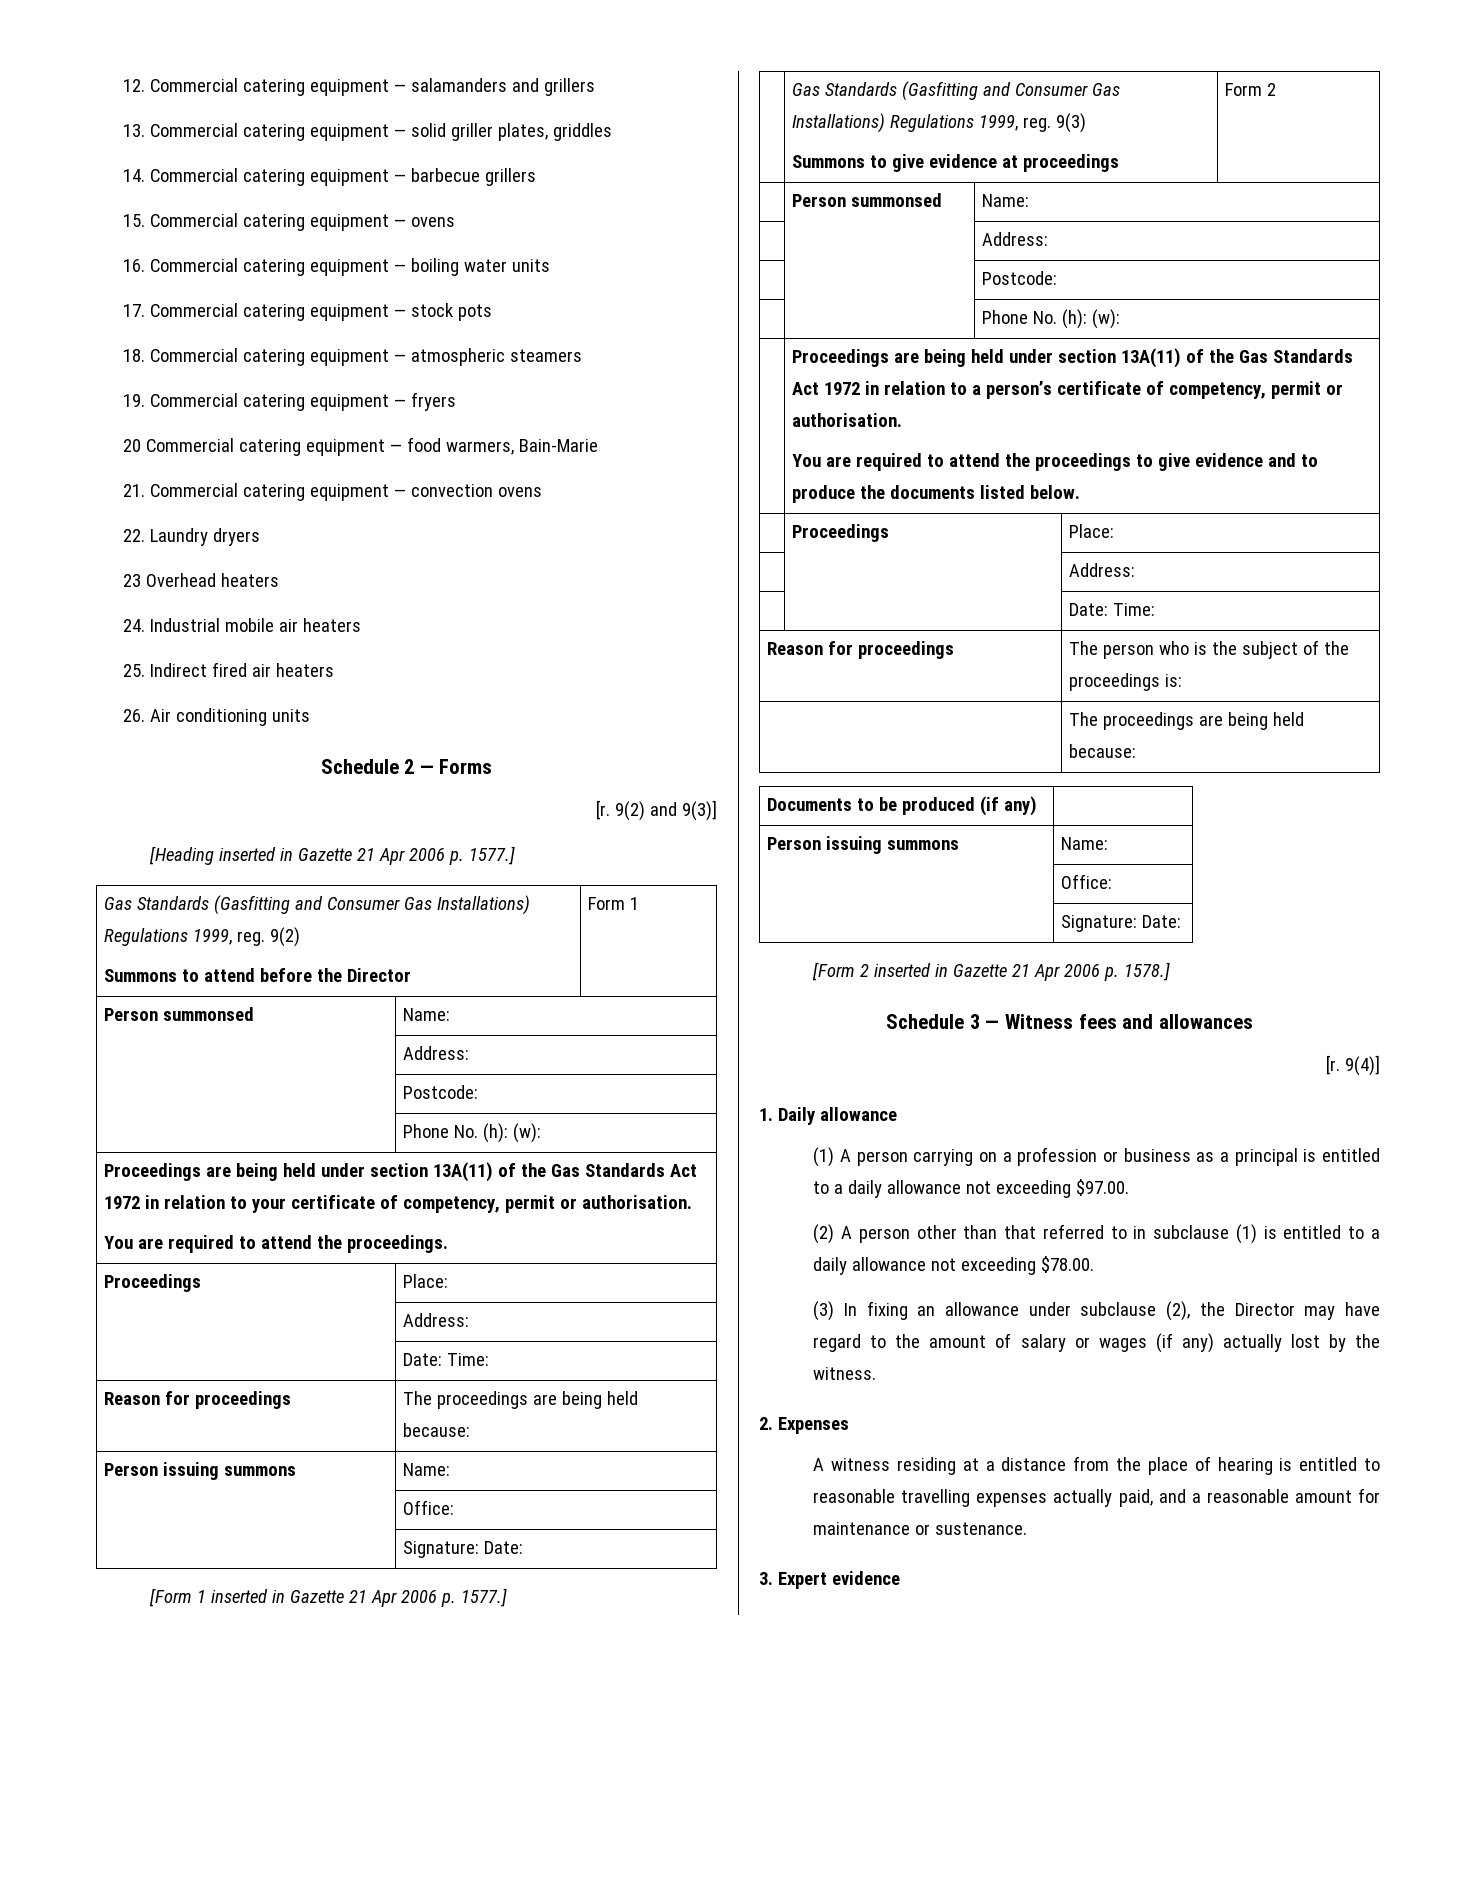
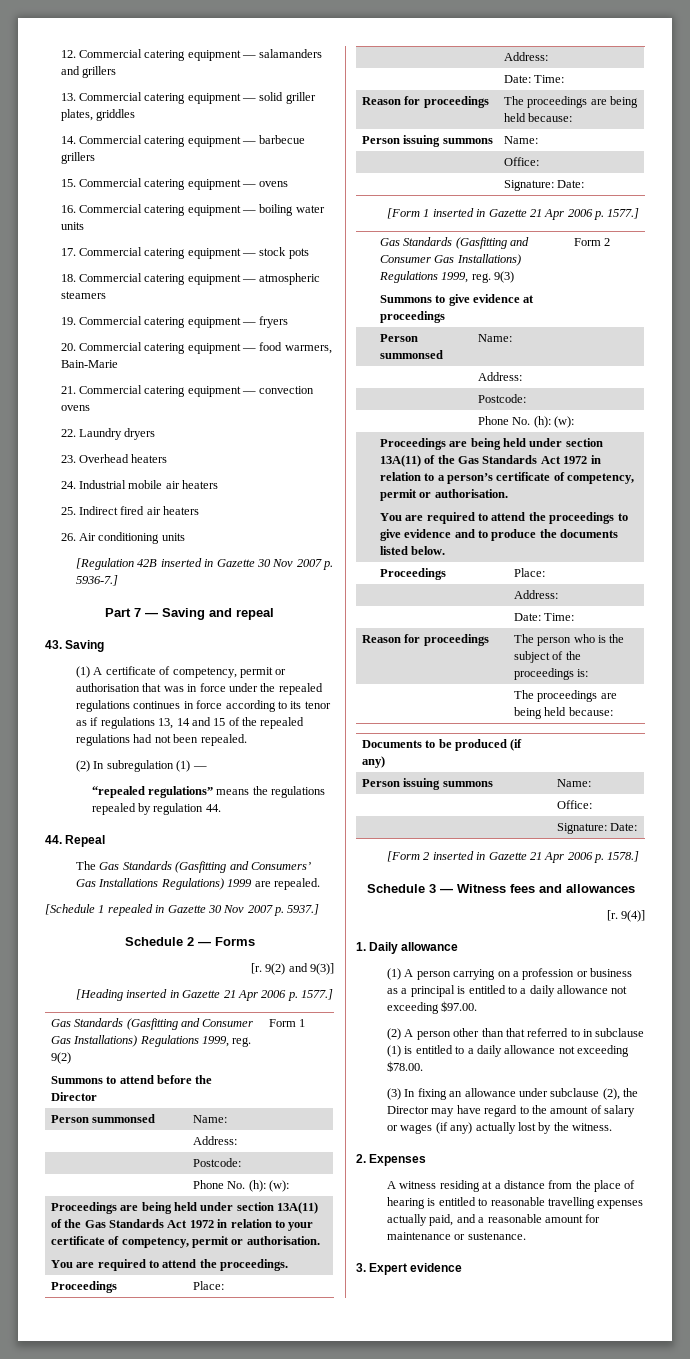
- 20 Commercial catering equipment — food warmers, Bain-Marie
+ 20. Commercial catering equipment — food warmers, Bain-Marie
- 23 Overhead heaters
+ 23. Overhead heaters
+ [Regulation 42B inserted in Gazette 30 Nov 2007 p. 5936-7.]
+ Part 7 — Saving and repeal
+ 43. Saving
+ (1) A certificate of competency, permit or authorisation that was in force under the repealed regulations continues in force according to its tenor as if regulations 13, 14 and 15 of the repealed regulations had not been repealed.
+ (2) In subregulation (1) —
+ “repealed regulations” means the regulations repealed by regulation 44.
+ 44. Repeal
+ The Gas Standards (Gasfitting and Consumers’ Gas Installations Regulations) 1999 are repealed.
+ [Schedule 1 repealed in Gazette 30 Nov 2007 p. 5937.]

